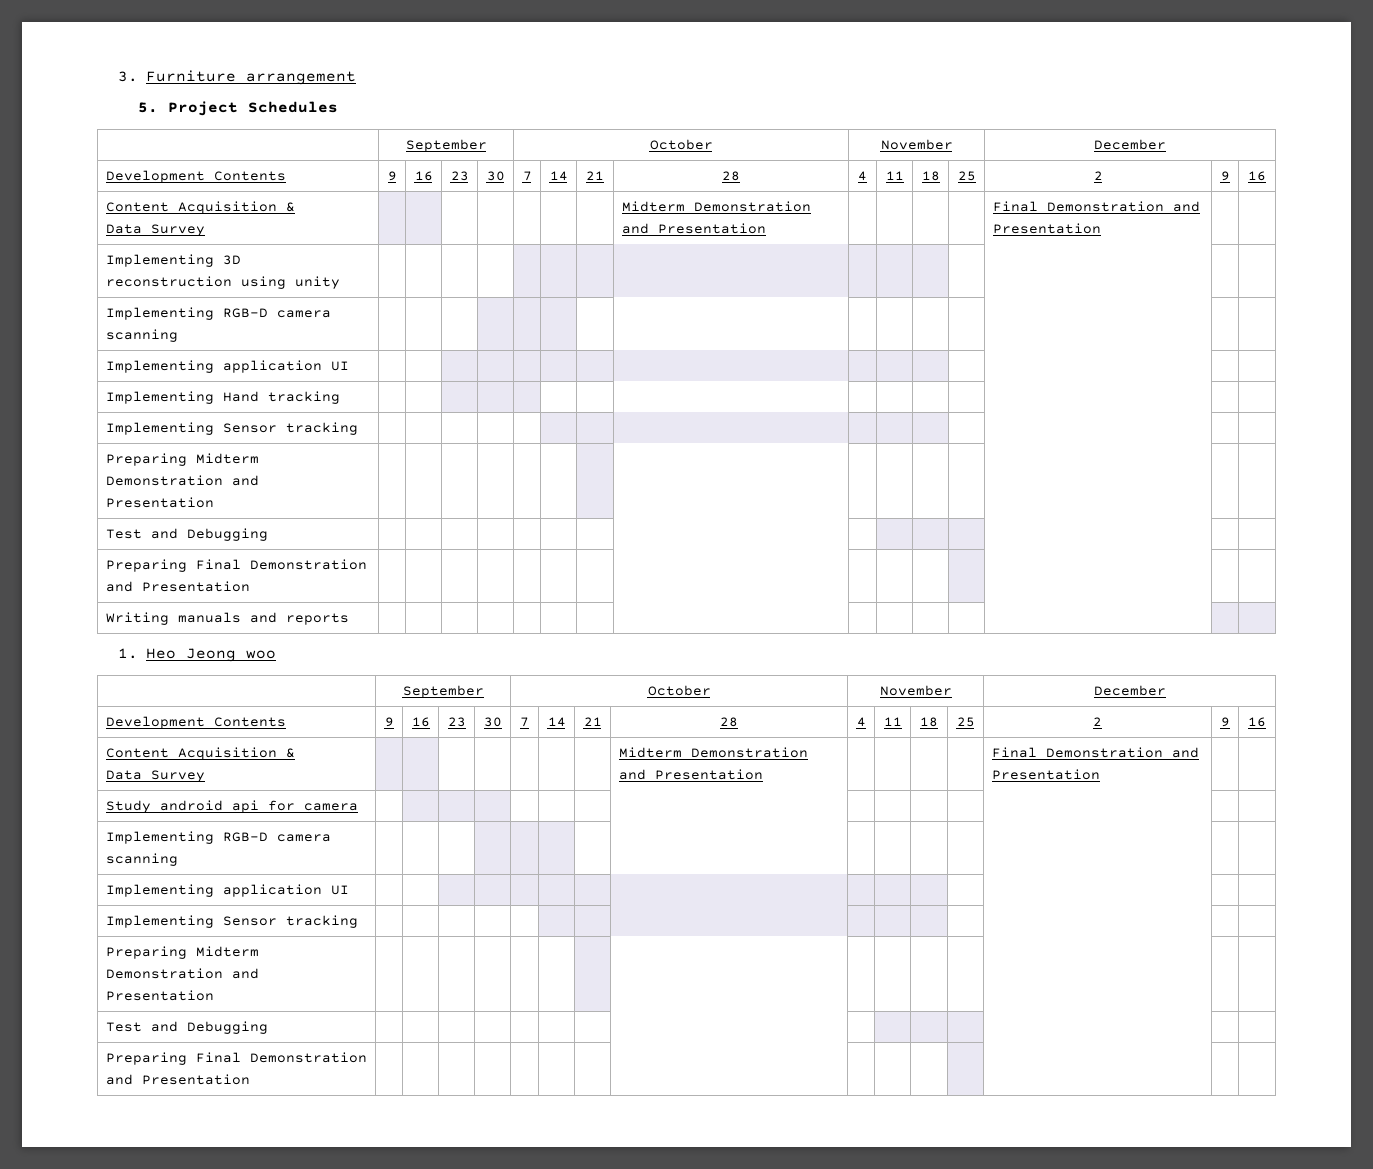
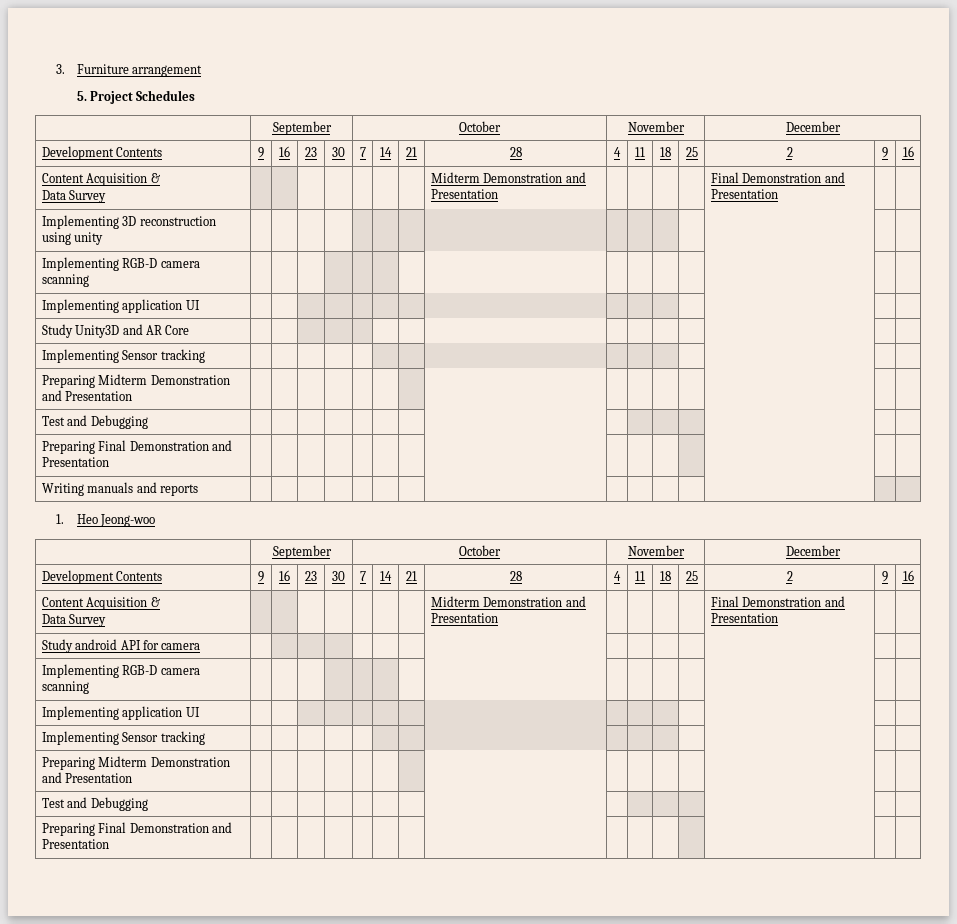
- Implementing Hand tracking | | | | | | | | | | | | | | |
+ Study Unity3D and AR Core | | | | | | | | | | | | | | |
- 1. Heo Jeong woo
+ 1. Heo Jeong-woo
- Study android api for camera | | | | | | | | | | | | | | |
+ Study android API for camera | | | | | | | | | | | | | | |

